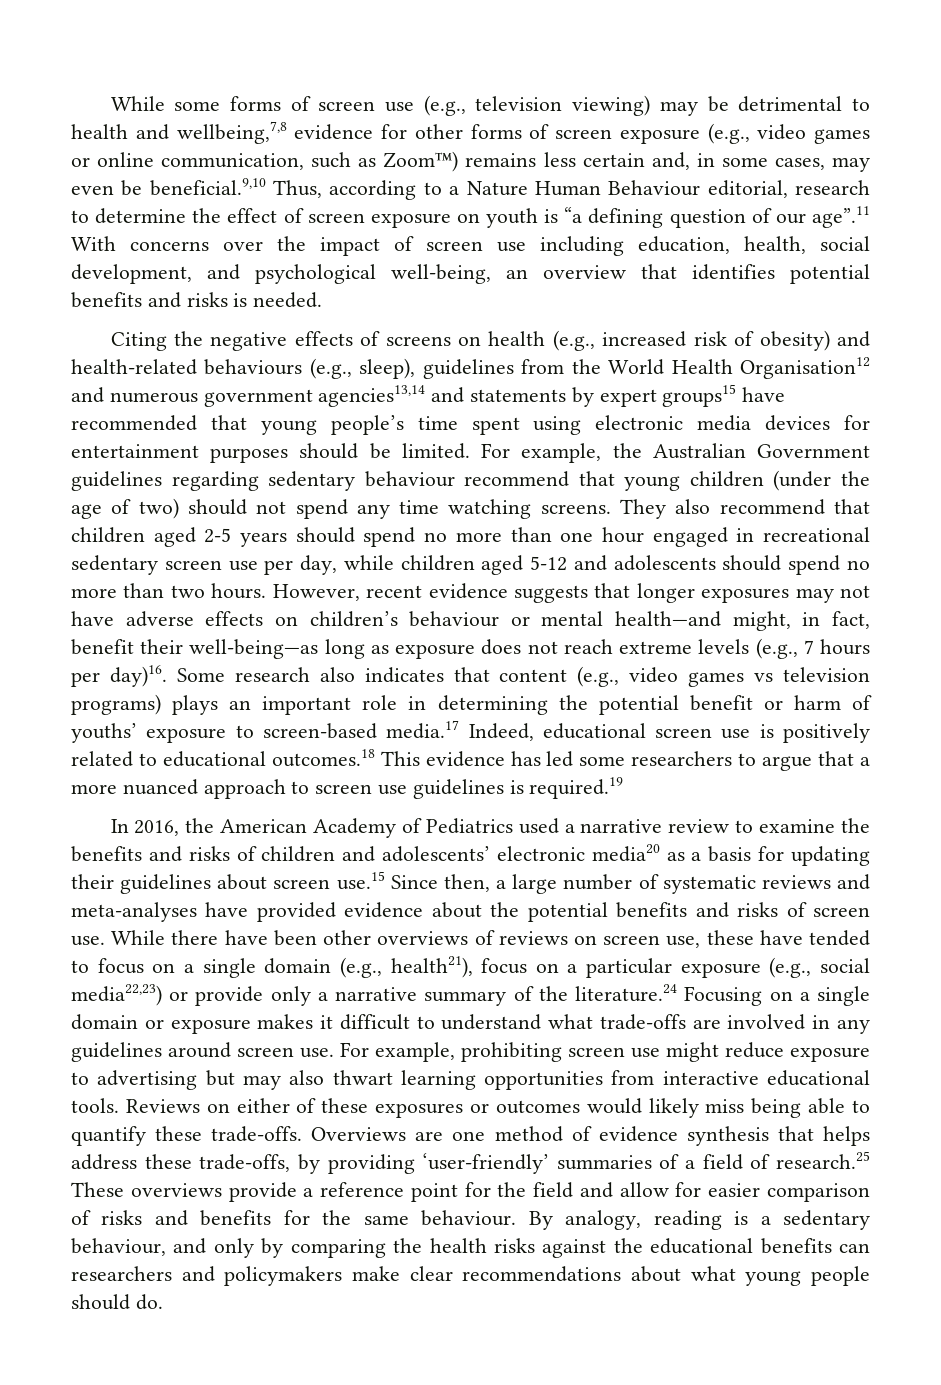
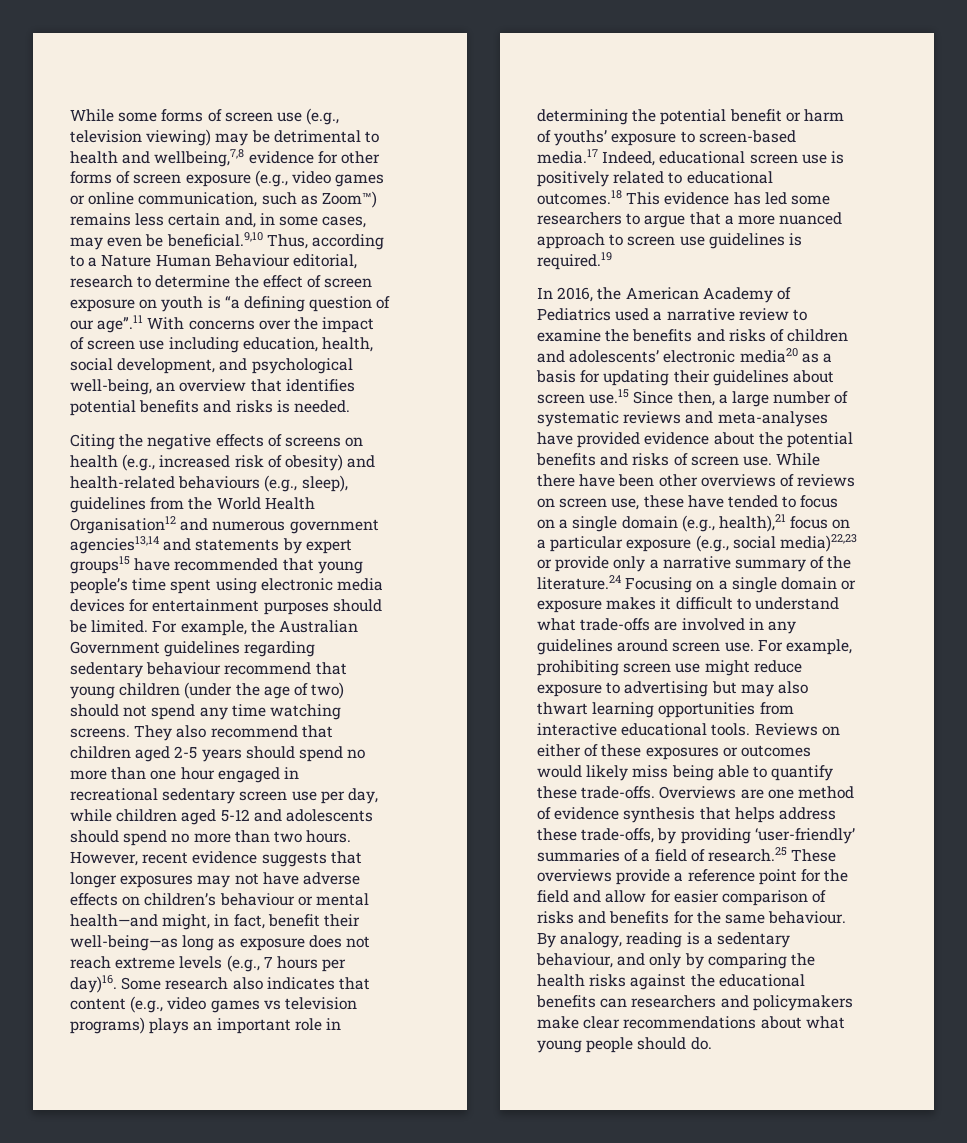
- While there have been other overviews of reviews on screen use, these have tended to focus on a single domain (e.g., health21), focus on a particular exposure (e.g., social media22,23) or provide only a narrative summary of the literature.24 Focusing on a single domain or exposure makes it difficult to understand what trade-offs are involved in any guidelines around screen use.
+ While there have been other overviews of reviews on screen use, these have tended to focus on a single domain (e.g., health),21 focus on a particular exposure (e.g., social media)22,23 or provide only a narrative summary of the literature.24 Focusing on a single domain or exposure makes it difficult to understand what trade-offs are involved in any guidelines around screen use.

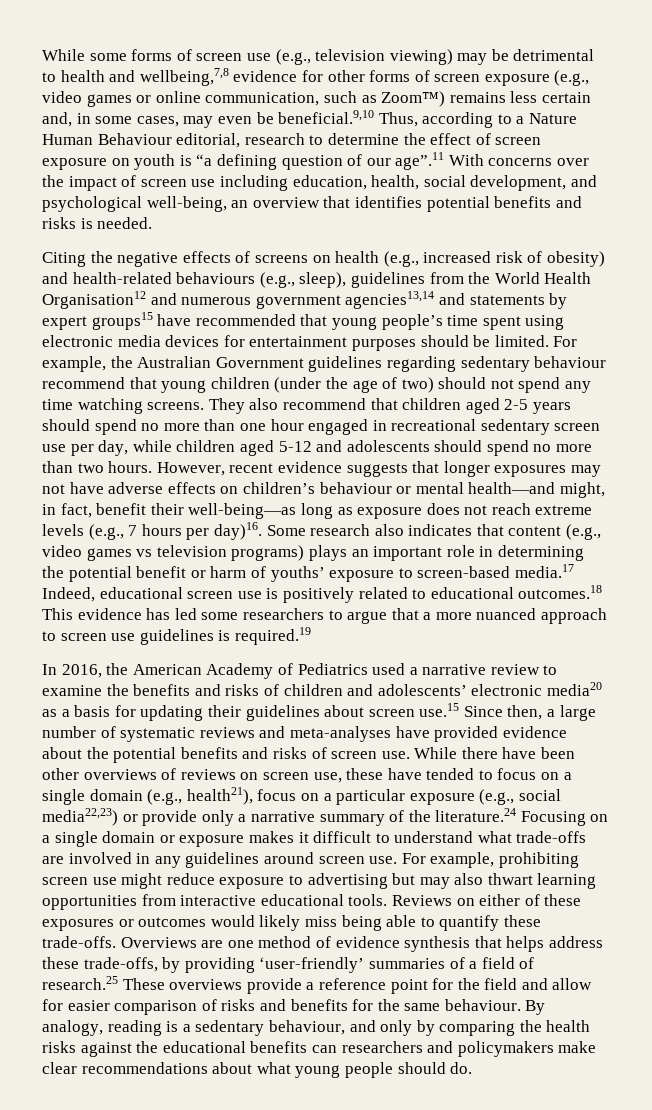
- While there have been other overviews of reviews on screen use, these have tended to focus on a single domain (e.g., health),21 focus on a particular exposure (e.g., social media)22,23 or provide only a narrative summary of the literature.24 Focusing on a single domain or exposure makes it difficult to understand what trade-offs are involved in any guidelines around screen use.
+ While there have been other overviews of reviews on screen use, these have tended to focus on a single domain (e.g., health21), focus on a particular exposure (e.g., social media22,23) or provide only a narrative summary of the literature.24 Focusing on a single domain or exposure makes it difficult to understand what trade-offs are involved in any guidelines around screen use.

